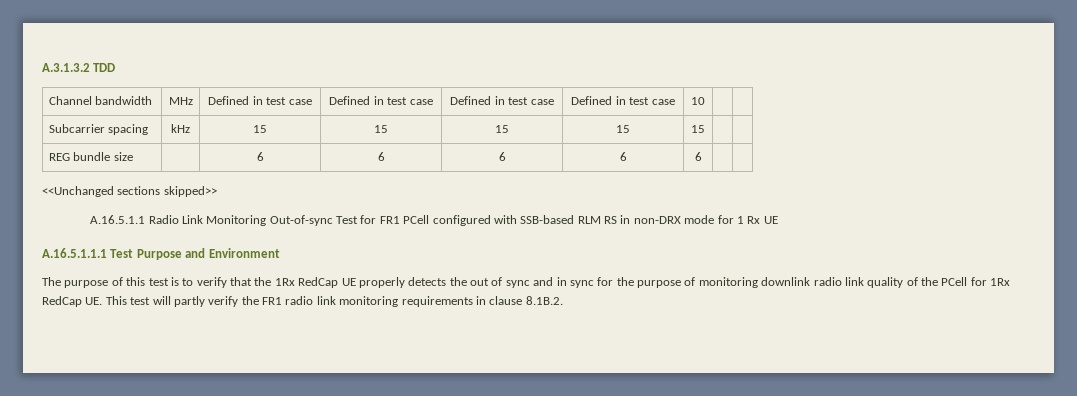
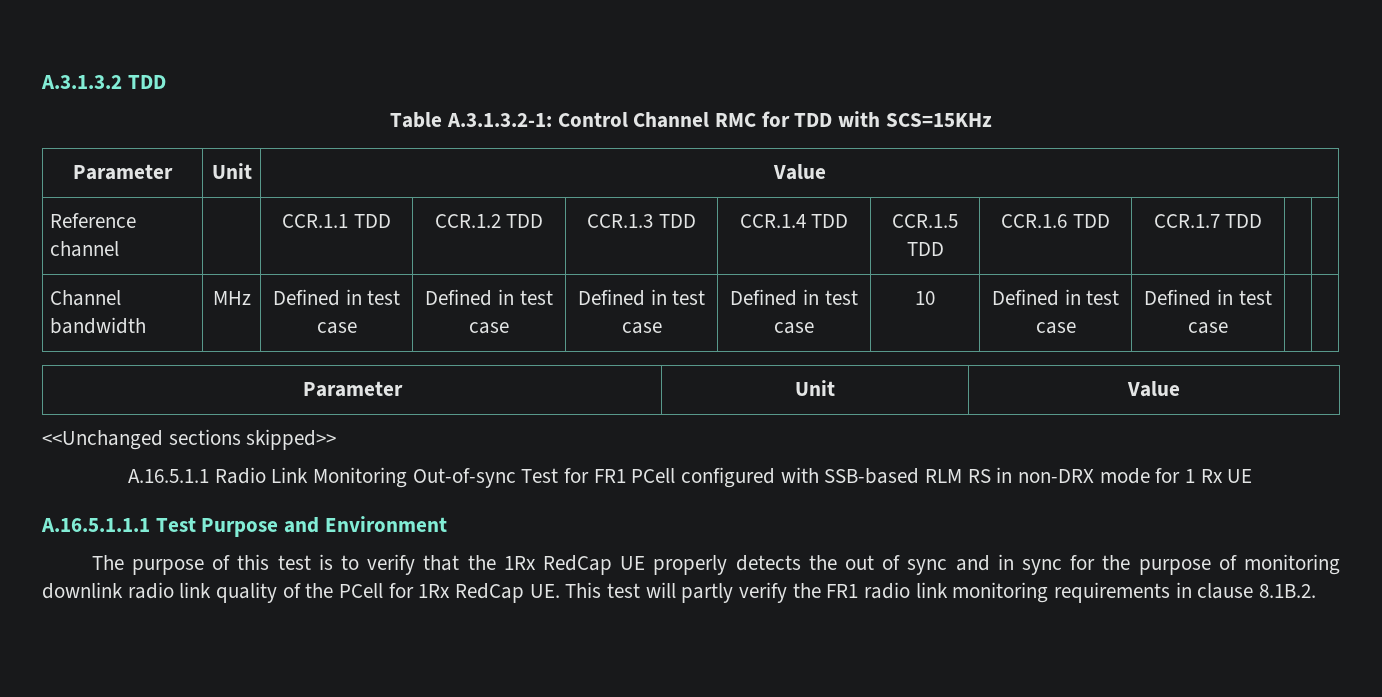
+ Table A.3.1.3.2-1: Control Channel RMC for TDD with SCS=15KHz
+ Parameter | Unit | Value
+ Reference channel | | CCR.1.1 TDD | CCR.1.2 TDD | CCR.1.3 TDD | CCR.1.4 TDD | CCR.1.5 TDD | CCR.1.6 TDD | CCR.1.7 TDD | |
- Channel bandwidth | MHz | Defined in test case | Defined in test case | Defined in test case | Defined in test case | 10 | |
- Subcarrier spacing | kHz | 15 | 15 | 15 | 15 | 15 | |
- REG bundle size | | 6 | 6 | 6 | 6 | 6 | |
+ Channel bandwidth | MHz | Defined in test case | Defined in test case | Defined in test case | Defined in test case | 10 | Defined in test case | Defined in test case | |
+ Parameter | Unit | Value

